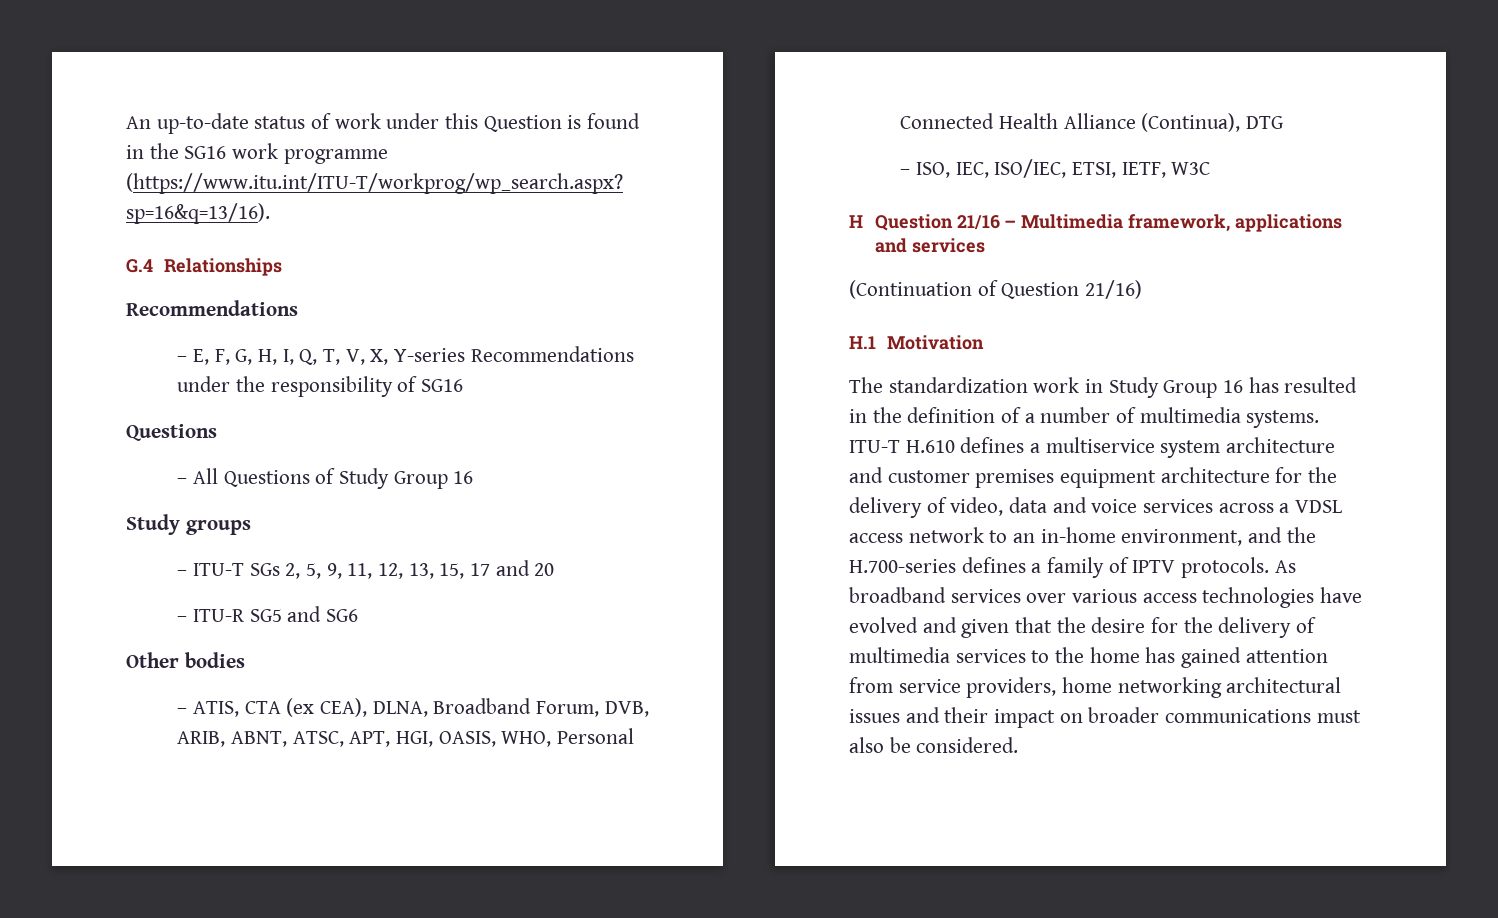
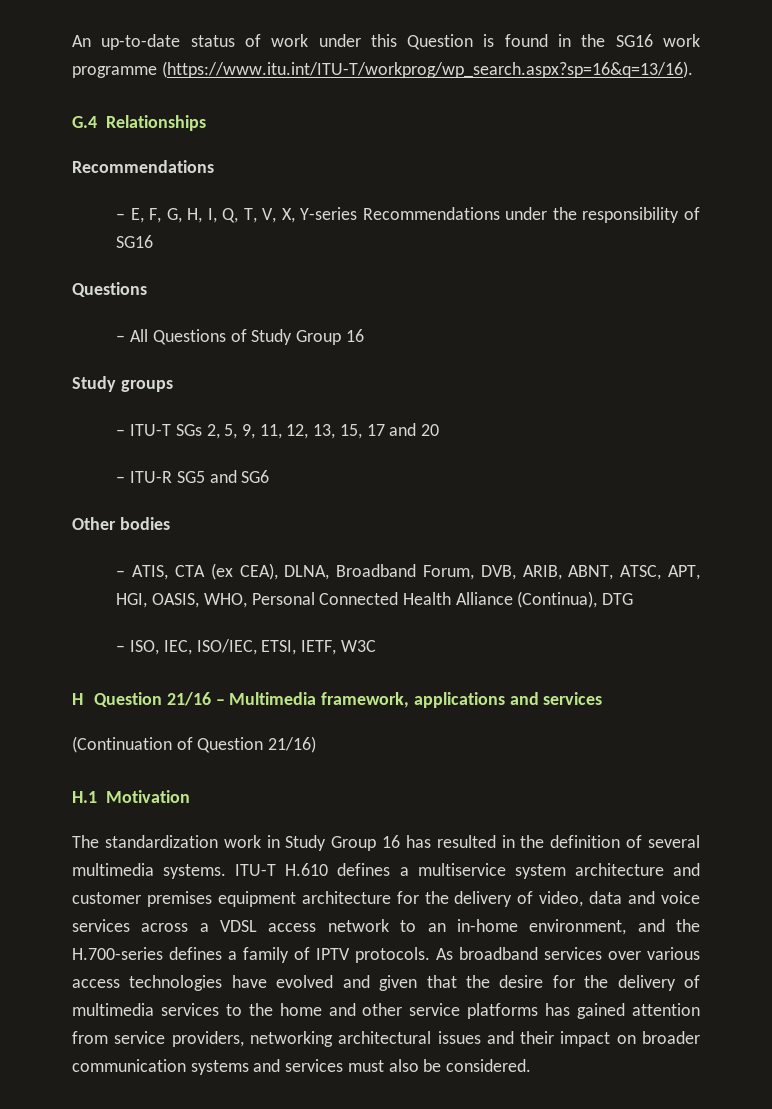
- The standardization work in Study Group 16 has resulted in the definition of a number of multimedia systems.
+ The standardization work in Study Group 16 has resulted in the definition of several multimedia systems.
- As broadband services over various access technologies have evolved and given that the desire for the delivery of multimedia services to the home has gained attention from service providers, home networking architectural issues and their impact on broader communications must also be considered.
+ As broadband services over various access technologies have evolved and given that the desire for the delivery of multimedia services to the home and other service platforms has gained attention from service providers, networking architectural issues and their impact on broader communication systems and services must also be considered.

